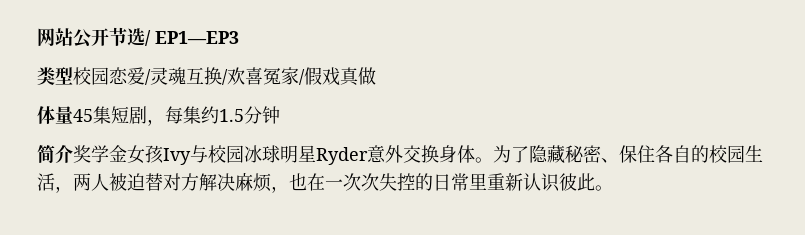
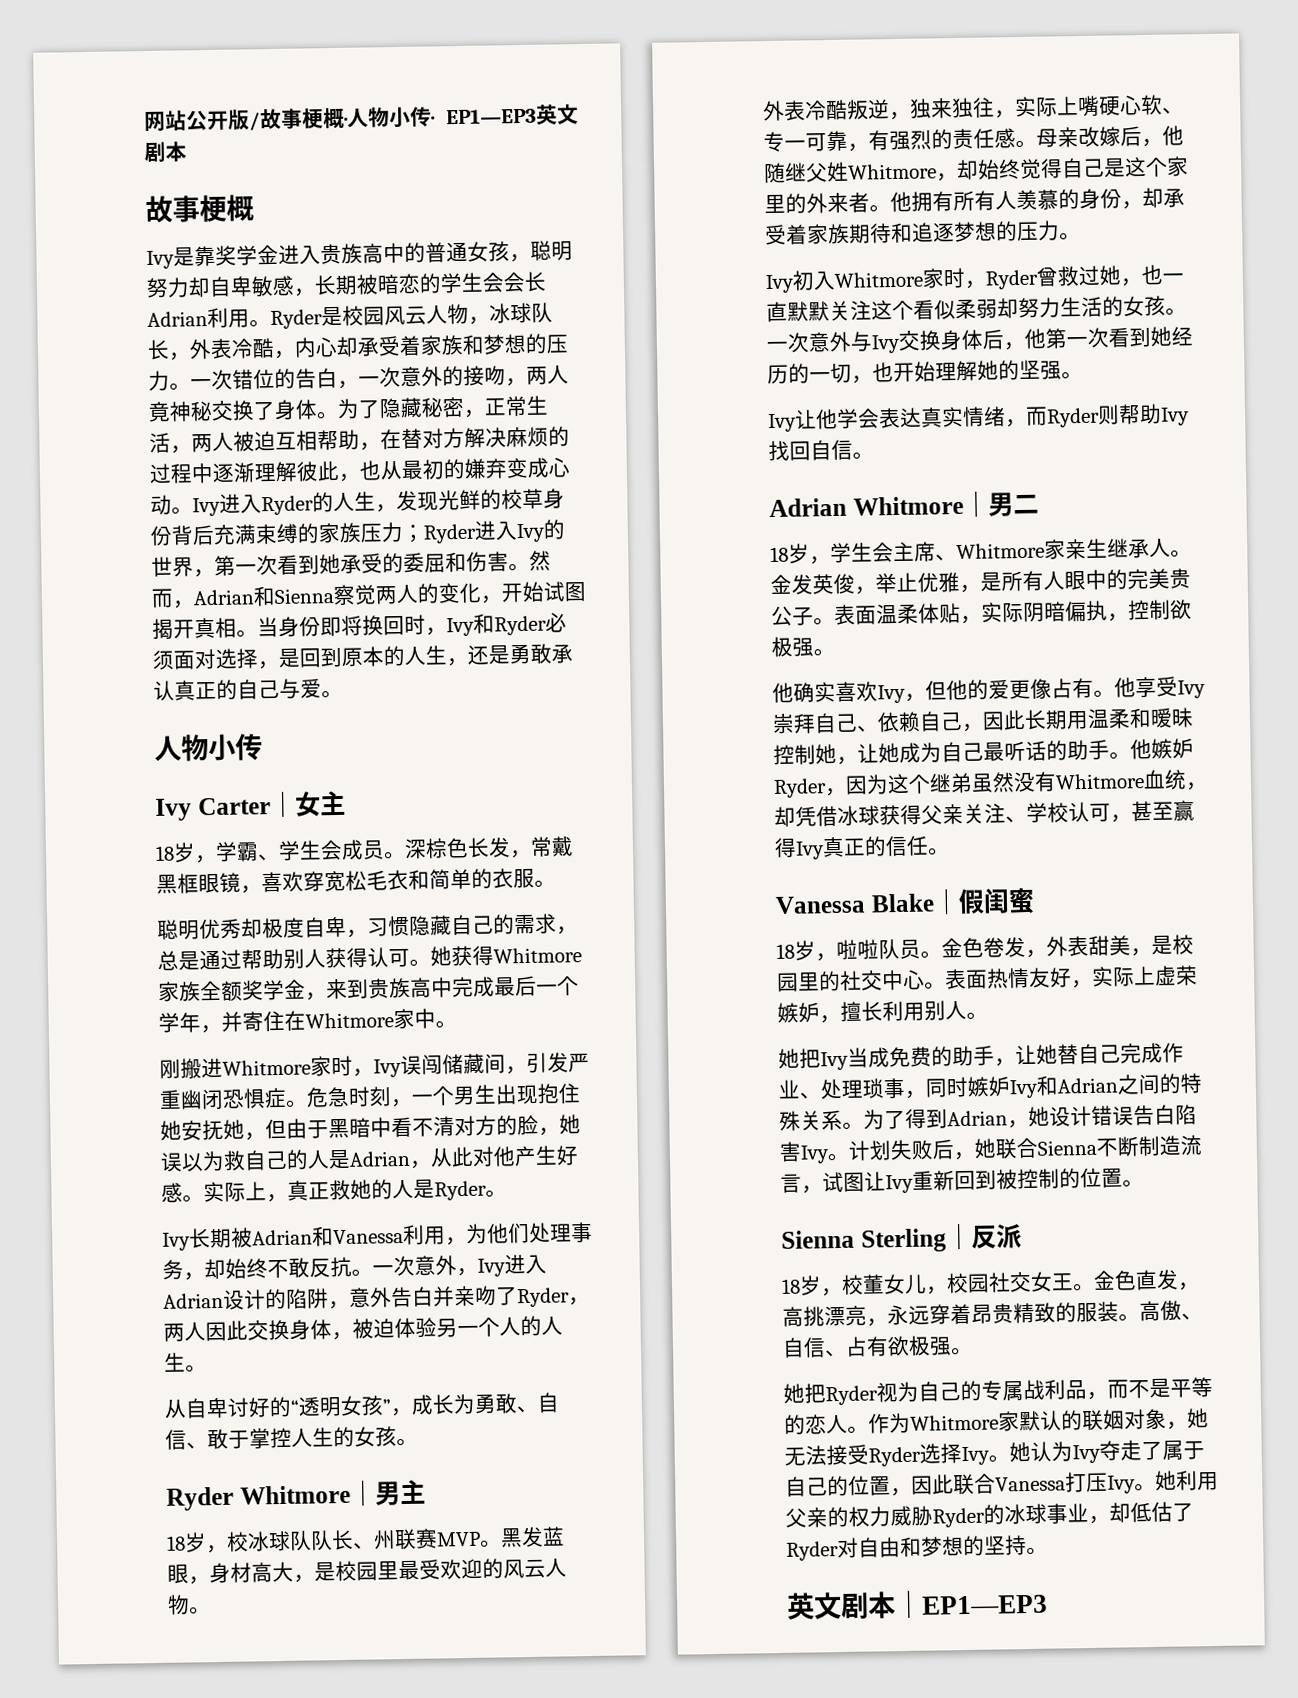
- 网站公开节选/ EP1—EP3
- 类型校园恋爱/灵魂互换/欢喜冤家/假戏真做
- 体量45集短剧，每集约1.5分钟
- 简介奖学金女孩Ivy与校园冰球明星Ryder意外交换身体。
+ 网站公开版/故事梗概·人物小传· EP1—EP3英文剧本
+ 故事梗概
+ Ivy是靠奖学金进入贵族高中的普通女孩，聪明努力却自卑敏感，长期被暗恋的学生会会长Adrian利用。Ryder是校园风云人物，冰球队长，外表冷酷，内心却承受着家族和梦想的压力。一次错位的告白，一次意外的接吻，两人竟神秘交换了身体。
- 为了隐藏秘密、保住各自的校园生活，两人被迫替对方解决麻烦，也在一次次失控的日常里重新认识彼此。
+ 为了隐藏秘密，正常生活，两人被迫互相帮助，在替对方解决麻烦的过程中逐渐理解彼此，也从最初的嫌弃变成心动。Ivy进入Ryder的人生，发现光鲜的校草身份背后充满束缚的家族压力；Ryder进入Ivy的世界，第一次看到她承受的委屈和伤害。然而，Adrian和Sienna察觉两人的变化，开始试图揭开真相。当身份即将换回时，Ivy和Ryder必须面对选择，是回到原本的人生，还是勇敢承认真正的自己与爱。
+ 人物小传
+ Ivy Carter｜女主
+ 18岁，学霸、学生会成员。深棕色长发，常戴黑框眼镜，喜欢穿宽松毛衣和简单的衣服。
+ 聪明优秀却极度自卑，习惯隐藏自己的需求，总是通过帮助别人获得认可。她获得Whitmore家族全额奖学金，来到贵族高中完成最后一个学年，并寄住在Whitmore家中。
+ 刚搬进Whitmore家时，Ivy误闯储藏间，引发严重幽闭恐惧症。危急时刻，一个男生出现抱住她安抚她，但由于黑暗中看不清对方的脸，她误以为救自己的人是Adrian，从此对他产生好感。实际上，真正救她的人是Ryder。
+ Ivy长期被Adrian和Vanessa利用，为他们处理事务，却始终不敢反抗。一次意外，Ivy进入Adrian设计的陷阱，意外告白并亲吻了Ryder，两人因此交换身体，被迫体验另一个人的人生。
+ 从自卑讨好的“透明女孩”，成长为勇敢、自信、敢于掌控人生的女孩。
+ Ryder Whitmore｜男主
+ 18岁，校冰球队队长、州联赛MVP。黑发蓝眼，身材高大，是校园里最受欢迎的风云人物。
+ 外表冷酷叛逆，独来独往，实际上嘴硬心软、专一可靠，有强烈的责任感。母亲改嫁后，他随继父姓Whitmore，却始终觉得自己是这个家里的外来者。他拥有所有人羡慕的身份，却承受着家族期待和追逐梦想的压力。
+ Ivy初入Whitmore家时，Ryder曾救过她，也一直默默关注这个看似柔弱却努力生活的女孩。一次意外与Ivy交换身体后，他第一次看到她经历的一切，也开始理解她的坚强。
+ Ivy让他学会表达真实情绪，而Ryder则帮助Ivy找回自信。
+ Adrian Whitmore｜男二
+ 18岁，学生会主席、Whitmore家亲生继承人。金发英俊，举止优雅，是所有人眼中的完美贵公子。表面温柔体贴，实际阴暗偏执，控制欲极强。
+ 他确实喜欢Ivy，但他的爱更像占有。他享受Ivy崇拜自己、依赖自己，因此长期用温柔和暧昧控制她，让她成为自己最听话的助手。他嫉妒Ryder，因为这个继弟虽然没有Whitmore血统，却凭借冰球获得父亲关注、学校认可，甚至赢得Ivy真正的信任。
+ Vanessa Blake｜假闺蜜
+ 18岁，啦啦队员。金色卷发，外表甜美，是校园里的社交中心。表面热情友好，实际上虚荣嫉妒，擅长利用别人。
+ 她把Ivy当成免费的助手，让她替自己完成作业、处理琐事，同时嫉妒Ivy和Adrian之间的特殊关系。为了得到Adrian，她设计错误告白陷害Ivy。计划失败后，她联合Sienna不断制造流言，试图让Ivy重新回到被控制的位置。
+ Sienna Sterling｜反派
+ 18岁，校董女儿，校园社交女王。金色直发，高挑漂亮，永远穿着昂贵精致的服装。高傲、自信、占有欲极强。
+ 她把Ryder视为自己的专属战利品，而不是平等的恋人。作为Whitmore家默认的联姻对象，她无法接受Ryder选择Ivy。她认为Ivy夺走了属于自己的位置，因此联合Vanessa打压Ivy。她利用父亲的权力威胁Ryder的冰球事业，却低估了Ryder对自由和梦想的坚持。
+ 英文剧本｜EP1—EP3

